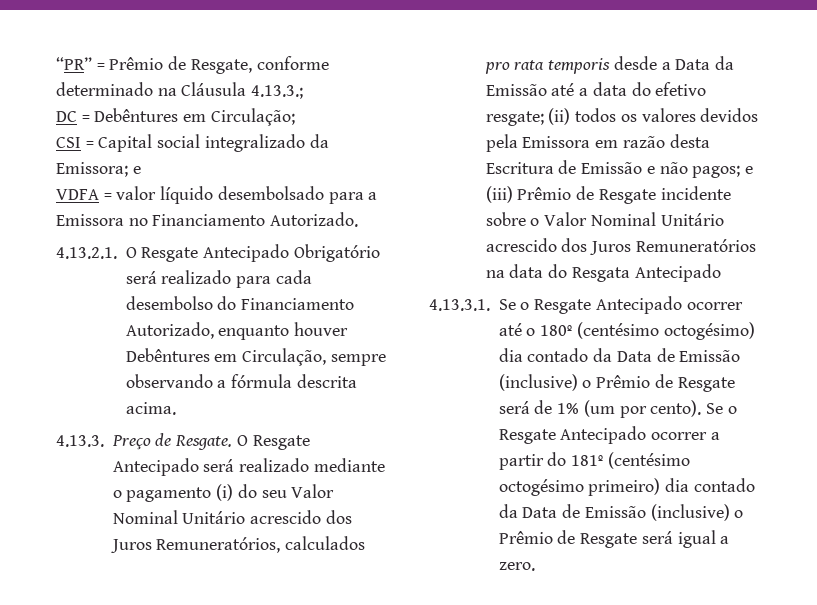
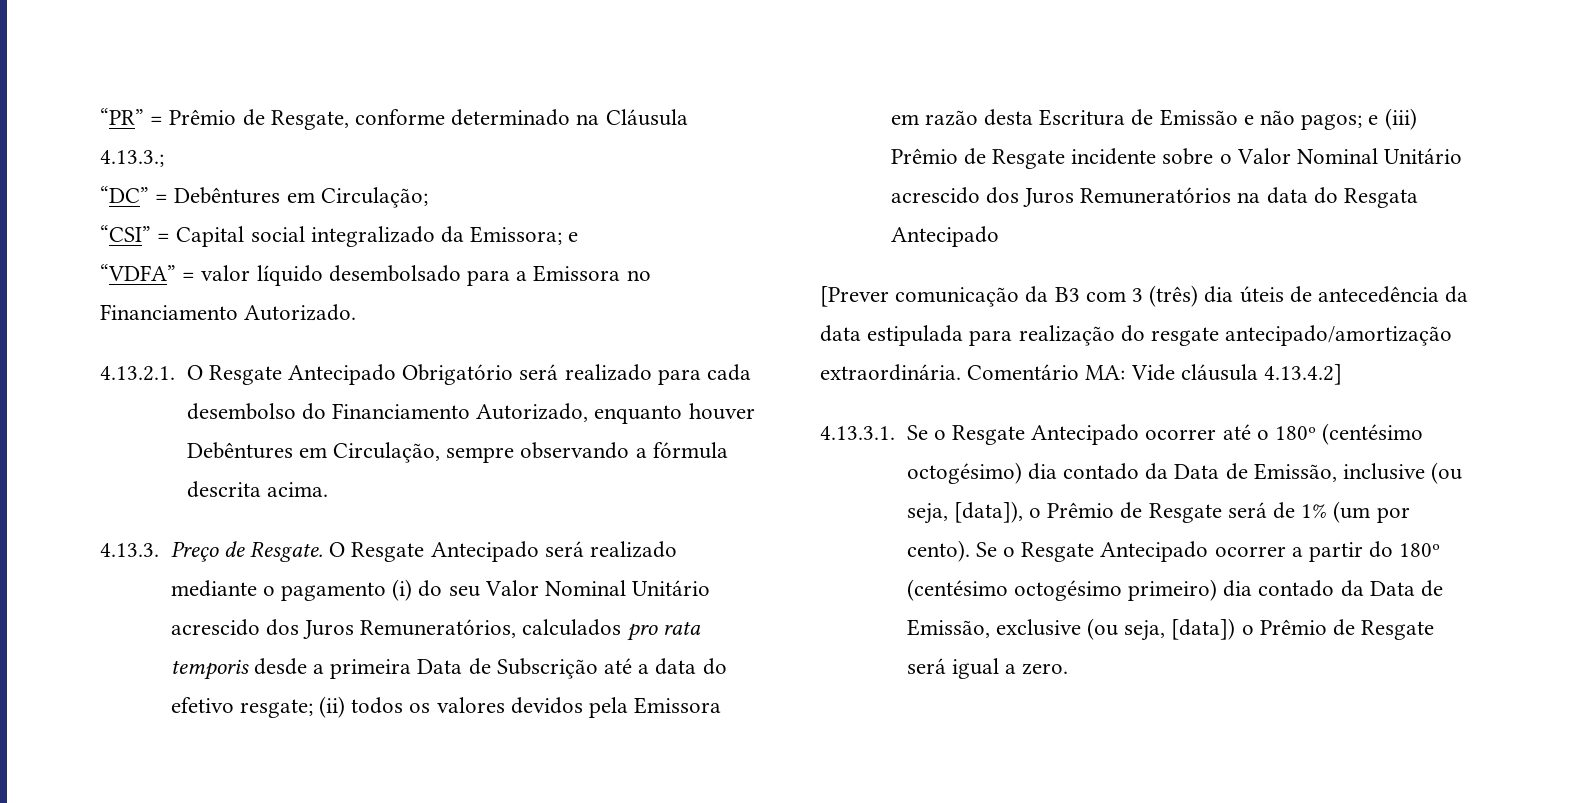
- DC = Debêntures em Circulação;
+ “DC” = Debêntures em Circulação;
- CSI = Capital social integralizado da Emissora; e
+ “CSI” = Capital social integralizado da Emissora; e
- VDFA = valor líquido desembolsado para a Emissora no Financiamento Autorizado.
+ “VDFA” = valor líquido desembolsado para a Emissora no Financiamento Autorizado.
- O Resgate Antecipado será realizado mediante o pagamento (i) do seu Valor Nominal Unitário acrescido dos Juros Remuneratórios, calculados pro rata temporis desde a Data da Emissão até a data do efetivo resgate;
+ O Resgate Antecipado será realizado mediante o pagamento (i) do seu Valor Nominal Unitário acrescido dos Juros Remuneratórios, calculados pro rata temporis desde a primeira Data de Subscrição até a data do efetivo resgate;
+ [Prever comunicação da B3 com 3 (três) dia úteis de antecedência da data estipulada para realização do resgate antecipado/amortização extraordinária. Comentário MA: Vide cláusula 4.13.4.2]
- 4.13.3.1. Se o Resgate Antecipado ocorrer até o 180º (centésimo octogésimo) dia contado da Data de Emissão (inclusive) o Prêmio de Resgate será de 1% (um por cento).
+ 4.13.3.1. Se o Resgate Antecipado ocorrer até o 180º (centésimo octogésimo) dia contado da Data de Emissão, inclusive (ou seja, [data]), o Prêmio de Resgate será de 1% (um por cento).
- Se o Resgate Antecipado ocorrer a partir do 181º (centésimo octogésimo primeiro) dia contado da Data de Emissão (inclusive) o Prêmio de Resgate será igual a zero.
+ Se o Resgate Antecipado ocorrer a partir do 180º (centésimo octogésimo primeiro) dia contado da Data de Emissão, exclusive (ou seja, [data]) o Prêmio de Resgate será igual a zero.

